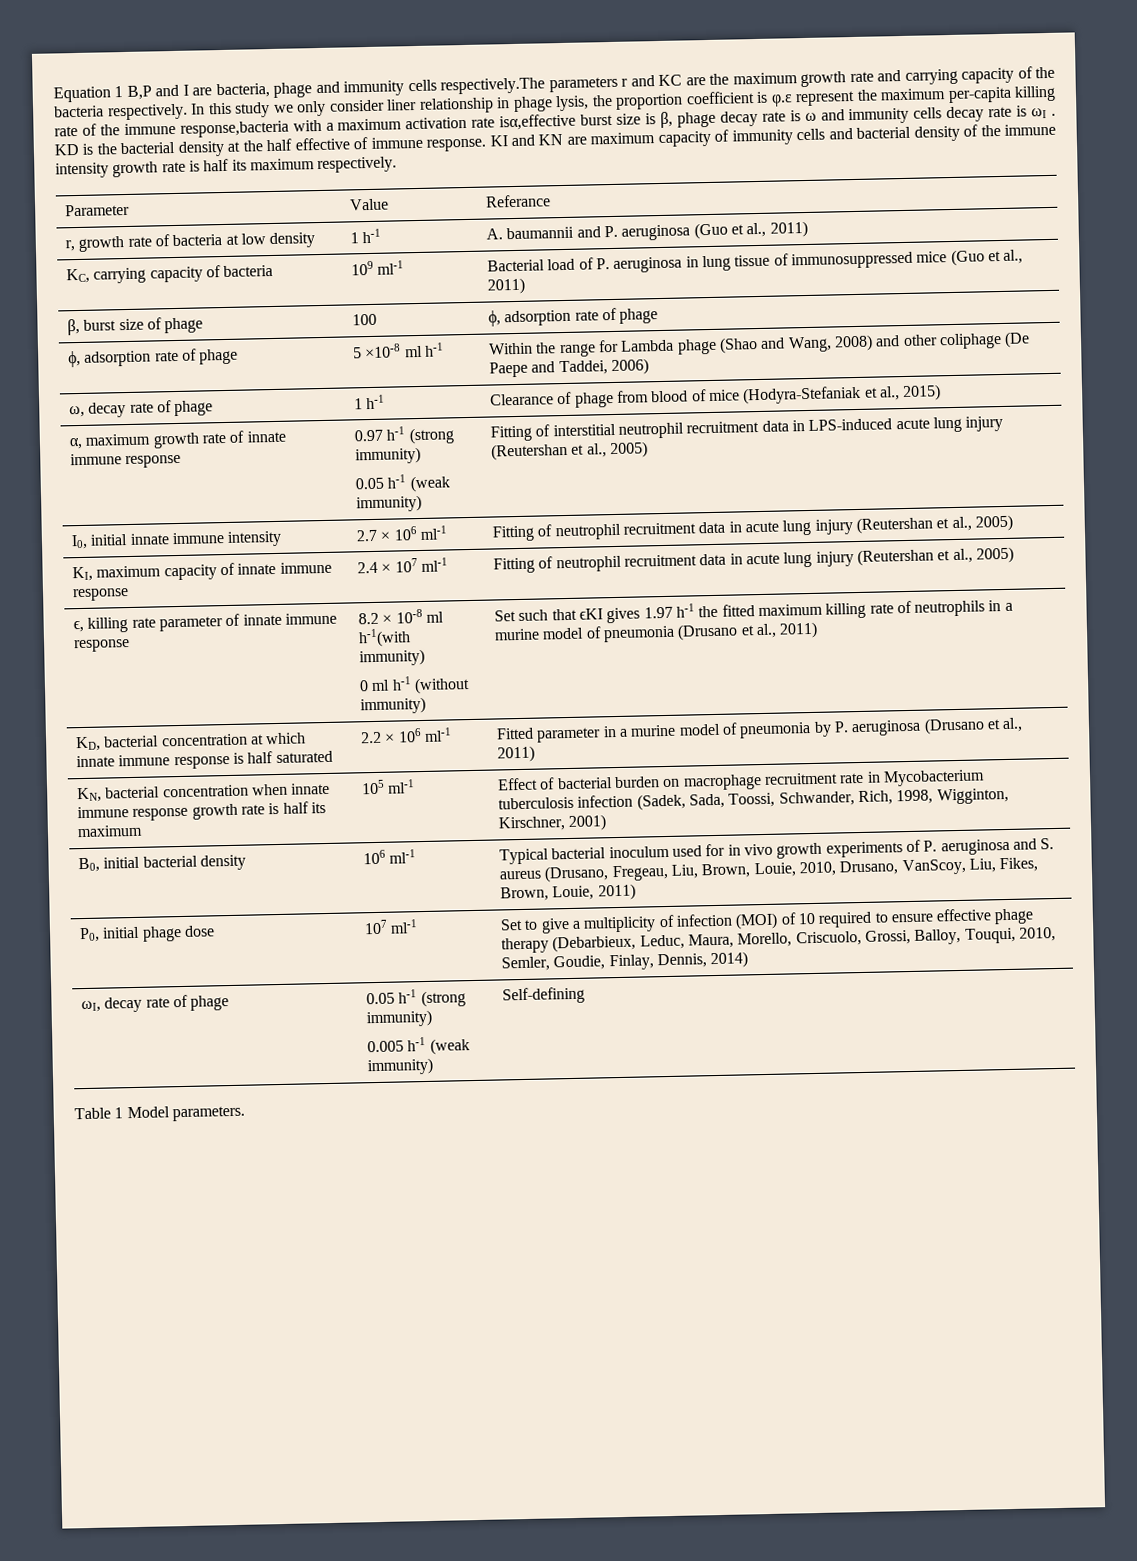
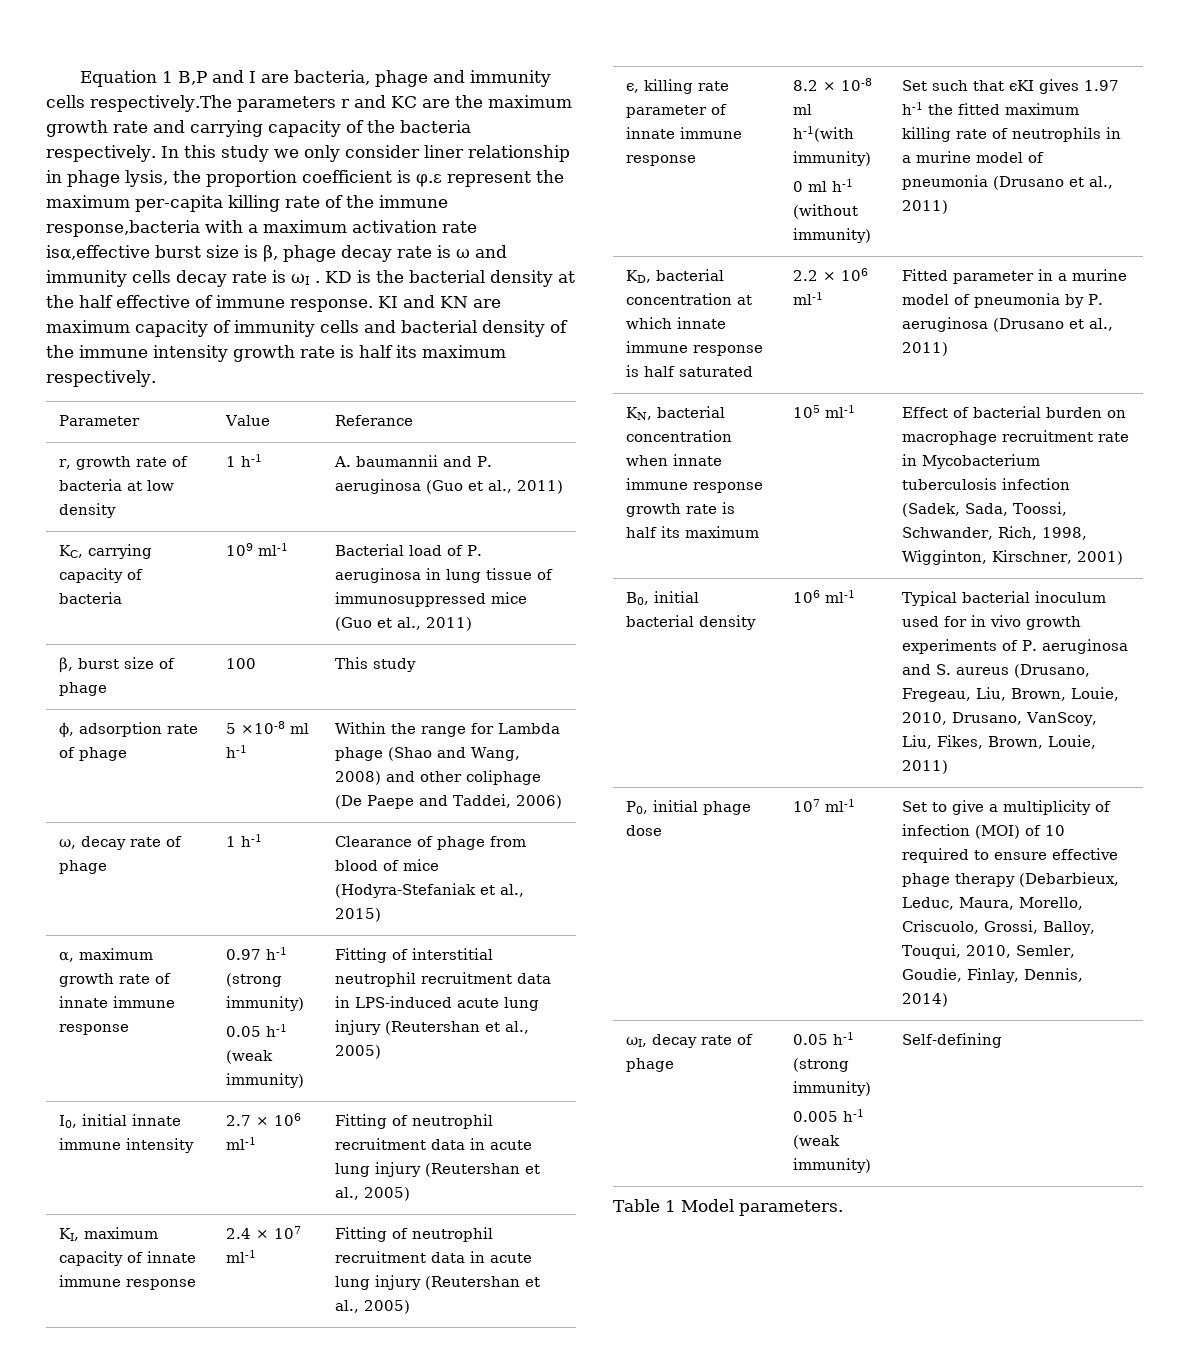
- β, burst size of phage | 100 | ϕ, adsorption rate of phage
+ β, burst size of phage | 100 | This study

